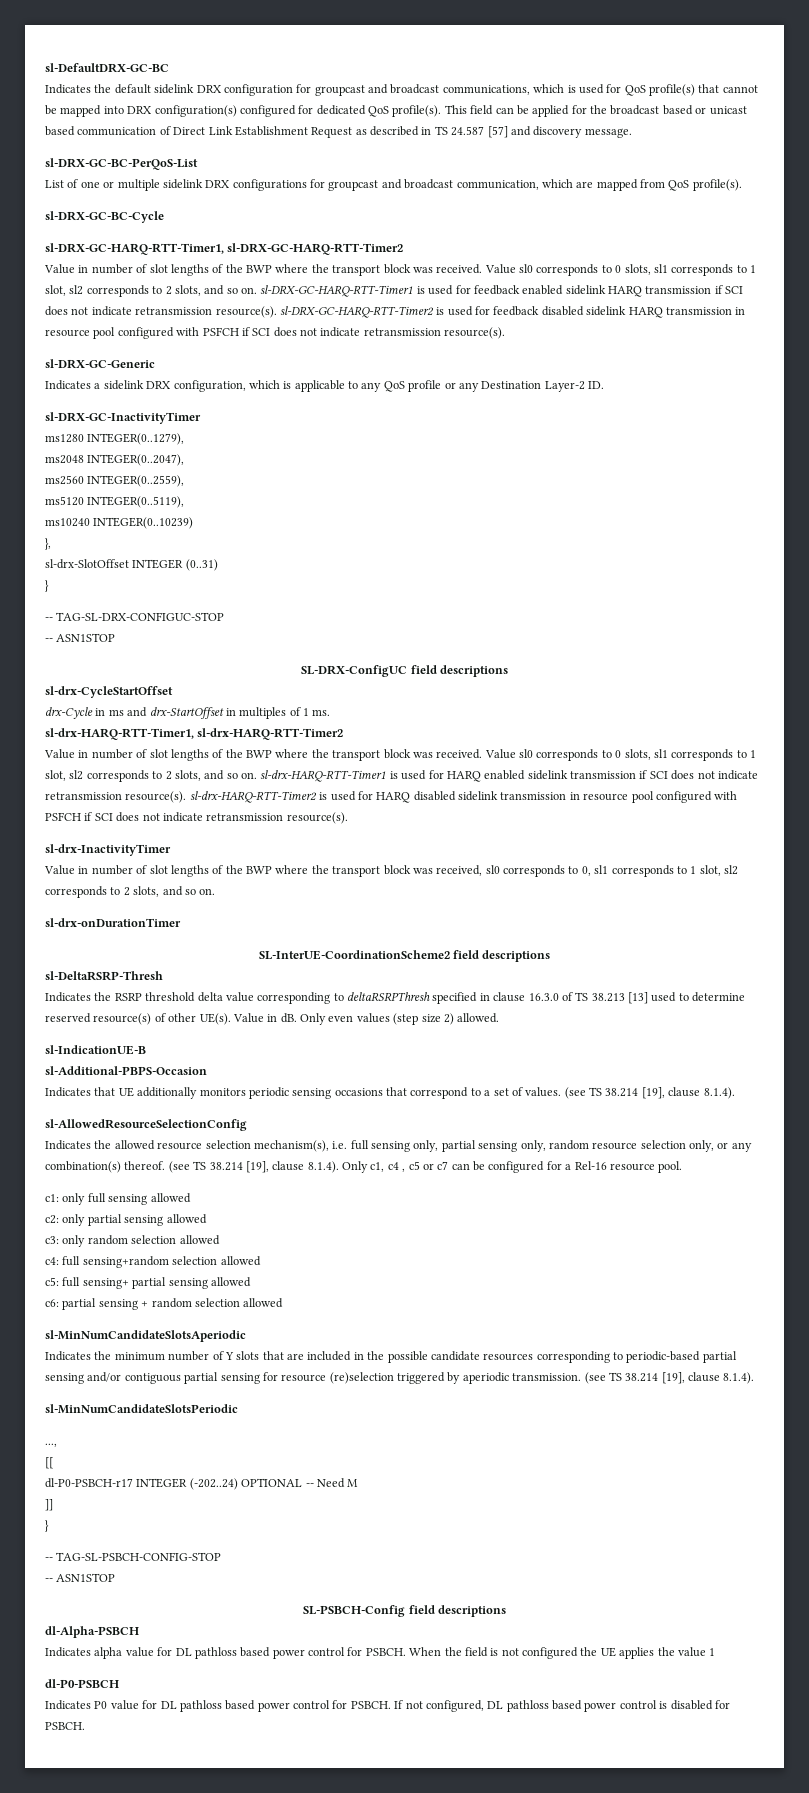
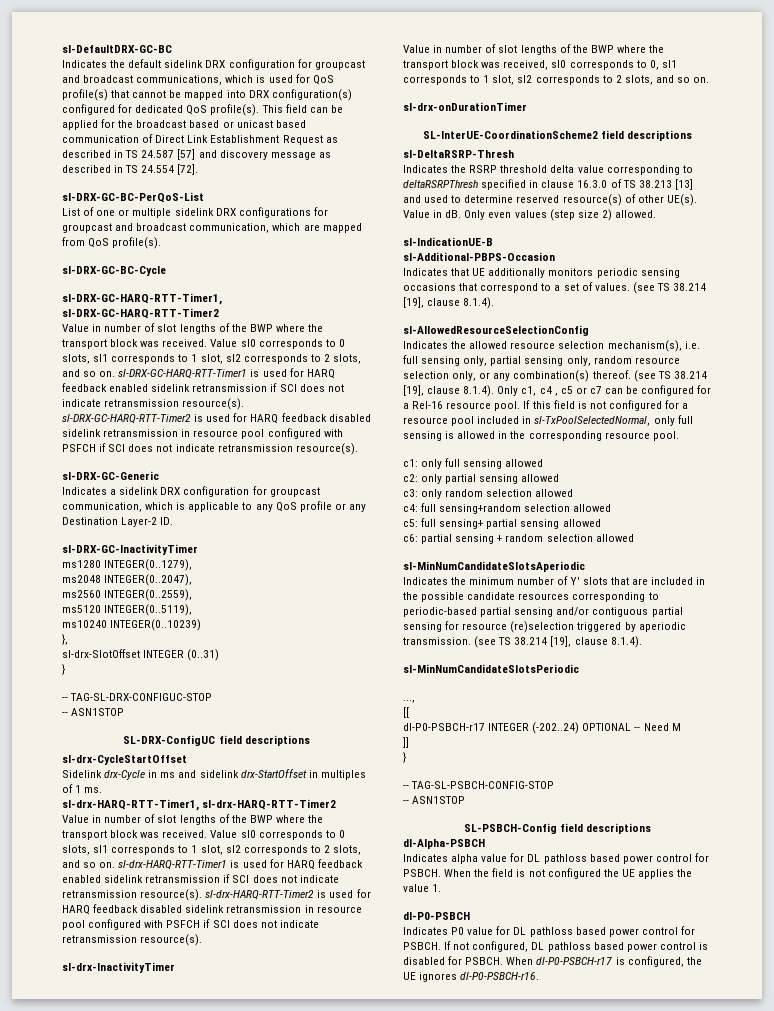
- This field can be applied for the broadcast based or unicast based communication of Direct Link Establishment Request as described in TS 24.587 [57] and discovery message.
+ This field can be applied for the broadcast based or unicast based communication of Direct Link Establishment Request as described in TS 24.587 [57] and discovery message as described in TS 24.554 [72].
- Value sl0 corresponds to 0 slots, sl1 corresponds to 1 slot, sl2 corresponds to 2 slots, and so on. sl-DRX-GC-HARQ-RTT-Timer1 is used for feedback enabled sidelink HARQ transmission if SCI does not indicate retransmission resource(s). sl-DRX-GC-HARQ-RTT-Timer2 is used for feedback disabled sidelink HARQ transmission in resource pool configured with PSFCH if SCI does not indicate retransmission resource(s).
+ Value sl0 corresponds to 0 slots, sl1 corresponds to 1 slot, sl2 corresponds to 2 slots, and so on. sl-DRX-GC-HARQ-RTT-Timer1 is used for HARQ feedback enabled sidelink retransmission if SCI does not indicate retransmission resource(s). sl-DRX-GC-HARQ-RTT-Timer2 is used for HARQ feedback disabled sidelink retransmission in resource pool configured with PSFCH if SCI does not indicate retransmission resource(s).
- Indicates a sidelink DRX configuration, which is applicable to any QoS profile or any Destination Layer-2 ID.
+ Indicates a sidelink DRX configuration for groupcast communication, which is applicable to any QoS profile or any Destination Layer-2 ID.
- drx-Cycle in ms and drx-StartOffset in multiples of 1 ms.
+ Sidelink drx-Cycle in ms and sidelink drx-StartOffset in multiples of 1 ms.
- Value sl0 corresponds to 0 slots, sl1 corresponds to 1 slot, sl2 corresponds to 2 slots, and so on. sl-drx-HARQ-RTT-Timer1 is used for HARQ enabled sidelink transmission if SCI does not indicate retransmission resource(s). sl-drx-HARQ-RTT-Timer2 is used for HARQ disabled sidelink transmission in resource pool configured with PSFCH if SCI does not indicate retransmission resource(s).
+ Value sl0 corresponds to 0 slots, sl1 corresponds to 1 slot, sl2 corresponds to 2 slots, and so on. sl-drx-HARQ-RTT-Timer1 is used for HARQ feedback enabled sidelink retransmission if SCI does not indicate retransmission resource(s). sl-drx-HARQ-RTT-Timer2 is used for HARQ feedback disabled sidelink retransmission in resource pool configured with PSFCH if SCI does not indicate retransmission resource(s).
- Indicates the RSRP threshold delta value corresponding to deltaRSRPThresh specified in clause 16.3.0 of TS 38.213 [13] used to determine reserved resource(s) of other UE(s).
+ Indicates the RSRP threshold delta value corresponding to deltaRSRPThresh specified in clause 16.3.0 of TS 38.213 [13] and used to determine reserved resource(s) of other UE(s).
+ If this field is not configured for a resource pool included in sl-TxPoolSelectedNormal, only full sensing is allowed in the corresponding resource pool.
- Indicates the minimum number of Y slots that are included in the possible candidate resources corresponding to periodic-based partial sensing and/or contiguous partial sensing for resource (re)selection triggered by aperiodic transmission.
+ Indicates the minimum number of Y' slots that are included in the possible candidate resources corresponding to periodic-based partial sensing and/or contiguous partial sensing for resource (re)selection triggered by aperiodic transmission.
- When the field is not configured the UE applies the value 1
+ When the field is not configured the UE applies the value 1.
+ When dl-P0-PSBCH-r17 is configured, the UE ignores dl-P0-PSBCH-r16.

